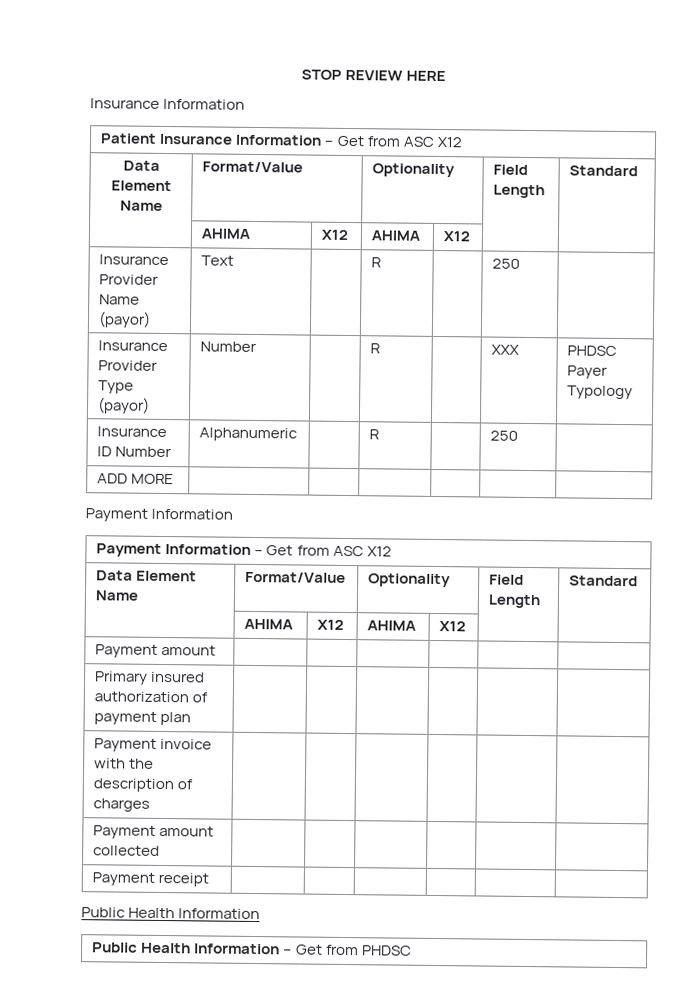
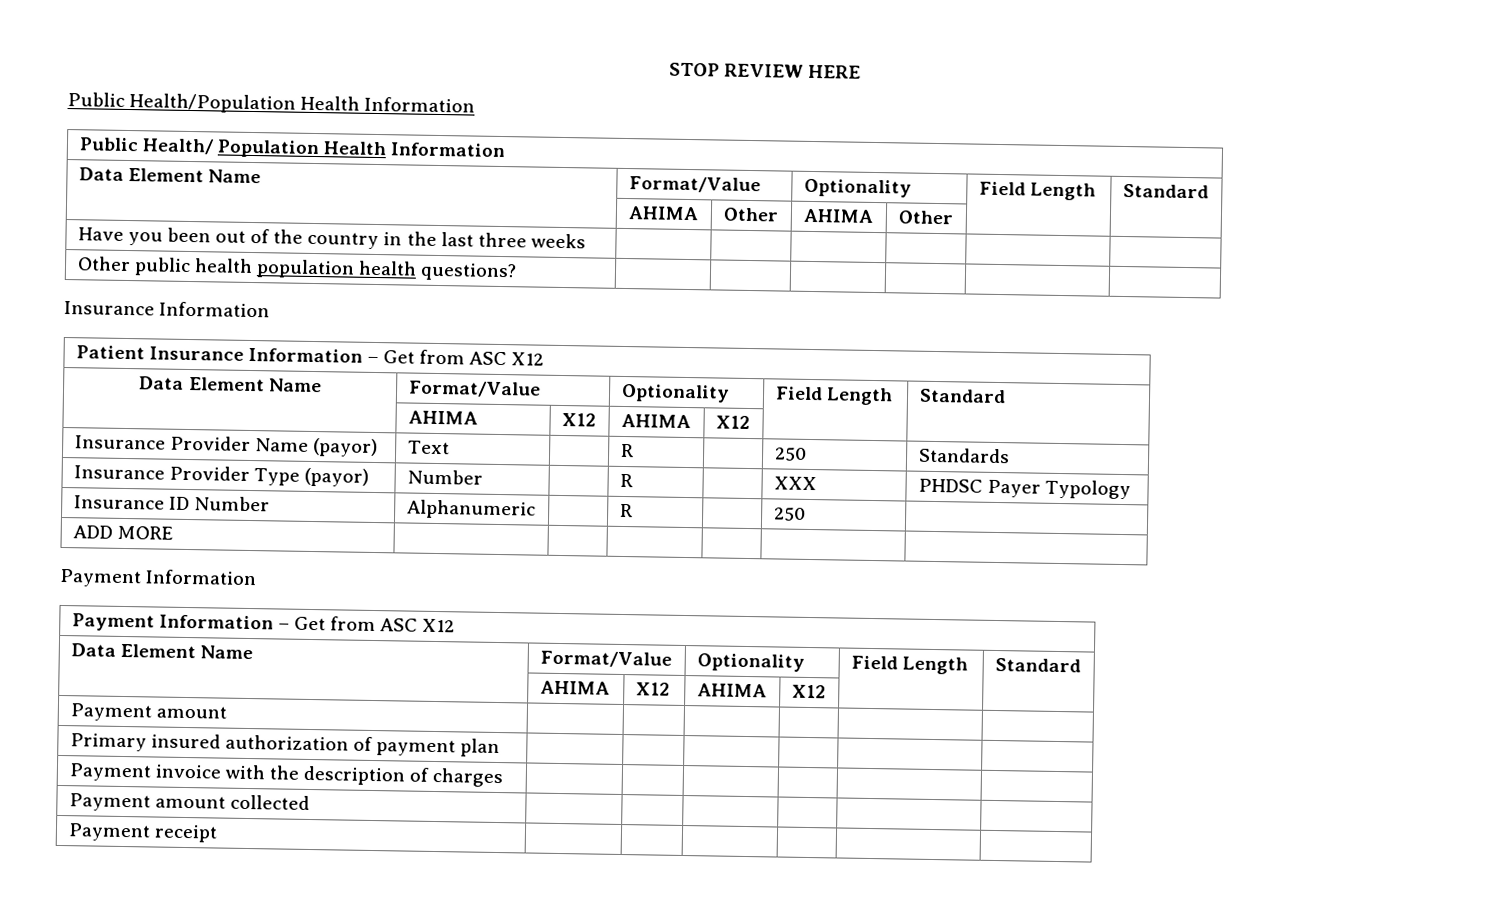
+ Public Health/Population Health Information
+ Public Health/ Population Health Information
+ Data Element Name | Format/Value | Optionality | Field Length | Standard
+ | AHIMA | Other | AHIMA | Other | |
+ Have you been out of the country in the last three weeks | | | | | |
+ Other public health population health questions? | | | | | |
- Insurance Provider Name (payor) | Text | | R | | 250 |
+ Insurance Provider Name (payor) | Text | | R | | 250 | Standards
  Payment receipt | | | | | |
- Public Health Information
- Public Health Information – Get from PHDSC

